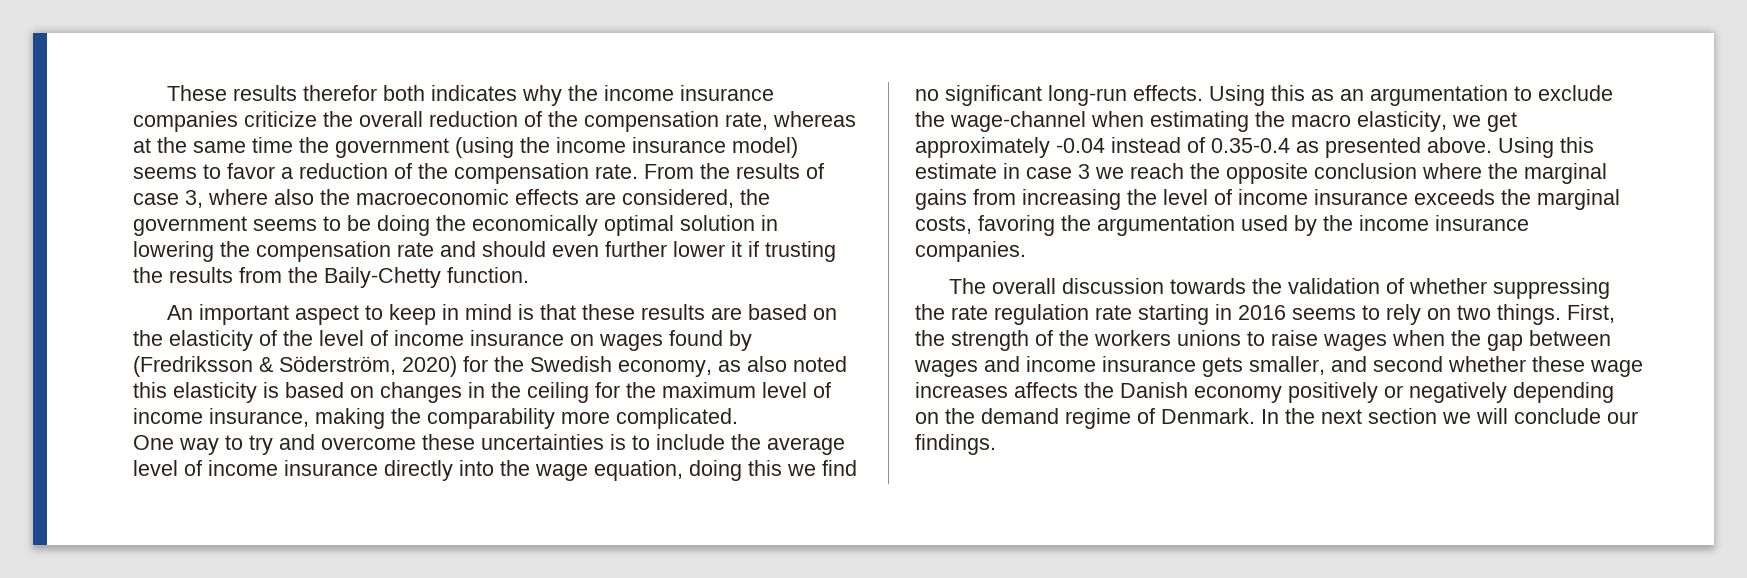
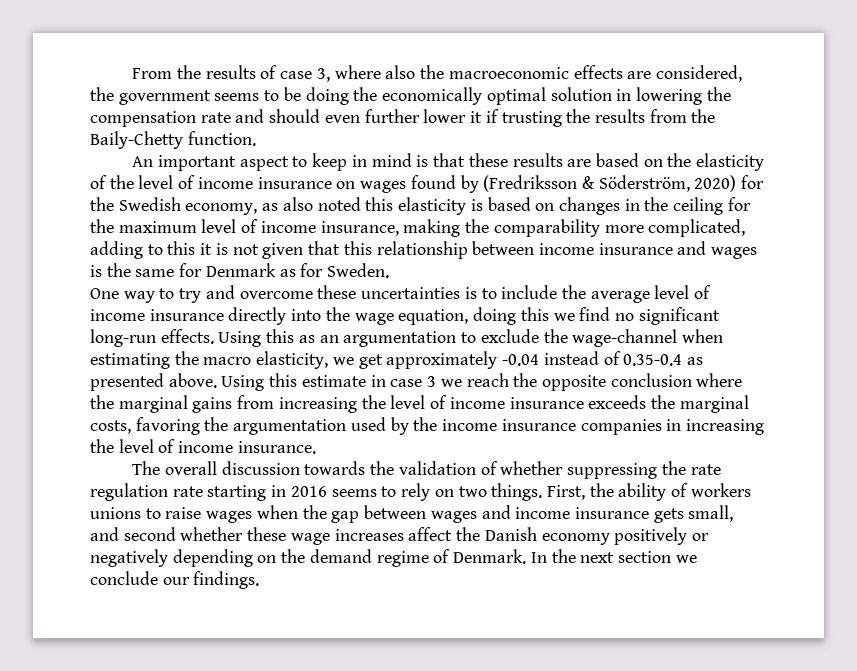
- These results therefor both indicates why the income insurance companies criticize the overall reduction of the compensation rate, whereas at the same time the government (using the income insurance model) seems to favor a reduction of the compensation rate.
- An important aspect to keep in mind is that these results are based on the elasticity of the level of income insurance on wages found by (Fredriksson & Söderström, 2020) for the Swedish economy, as also noted this elasticity is based on changes in the ceiling for the maximum level of income insurance, making the comparability more complicated.
+ An important aspect to keep in mind is that these results are based on the elasticity of the level of income insurance on wages found by (Fredriksson & Söderström, 2020) for the Swedish economy, as also noted this elasticity is based on changes in the ceiling for the maximum level of income insurance, making the comparability more complicated, adding to this it is not given that this relationship between income insurance and wages is the same for Denmark as for Sweden.
- Using this estimate in case 3 we reach the opposite conclusion where the marginal gains from increasing the level of income insurance exceeds the marginal costs, favoring the argumentation used by the income insurance companies.
+ Using this estimate in case 3 we reach the opposite conclusion where the marginal gains from increasing the level of income insurance exceeds the marginal costs, favoring the argumentation used by the income insurance companies in increasing the level of income insurance.
- First, the strength of the workers unions to raise wages when the gap between wages and income insurance gets smaller, and second whether these wage increases affects the Danish economy positively or negatively depending on the demand regime of Denmark.
+ First, the ability of workers unions to raise wages when the gap between wages and income insurance gets small, and second whether these wage increases affect the Danish economy positively or negatively depending on the demand regime of Denmark.
- In the next section we will conclude our findings.
+ In the next section we conclude our findings.

